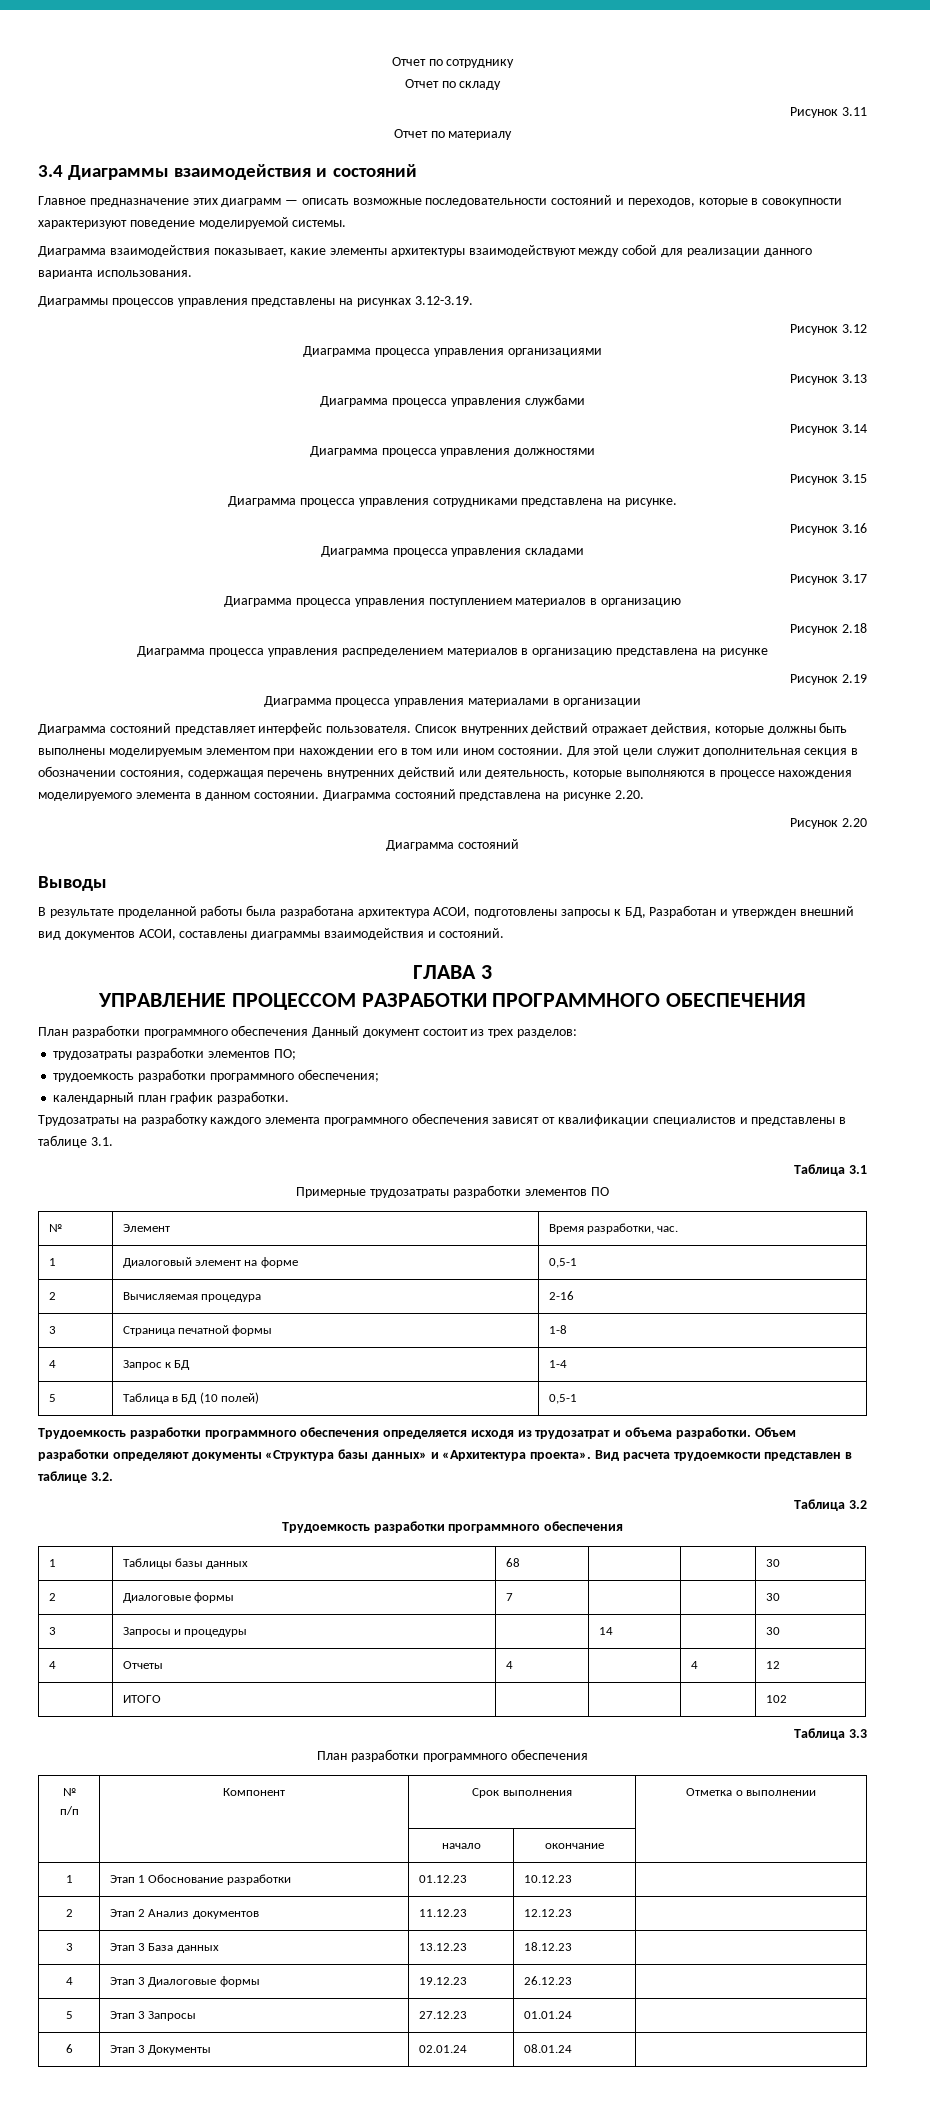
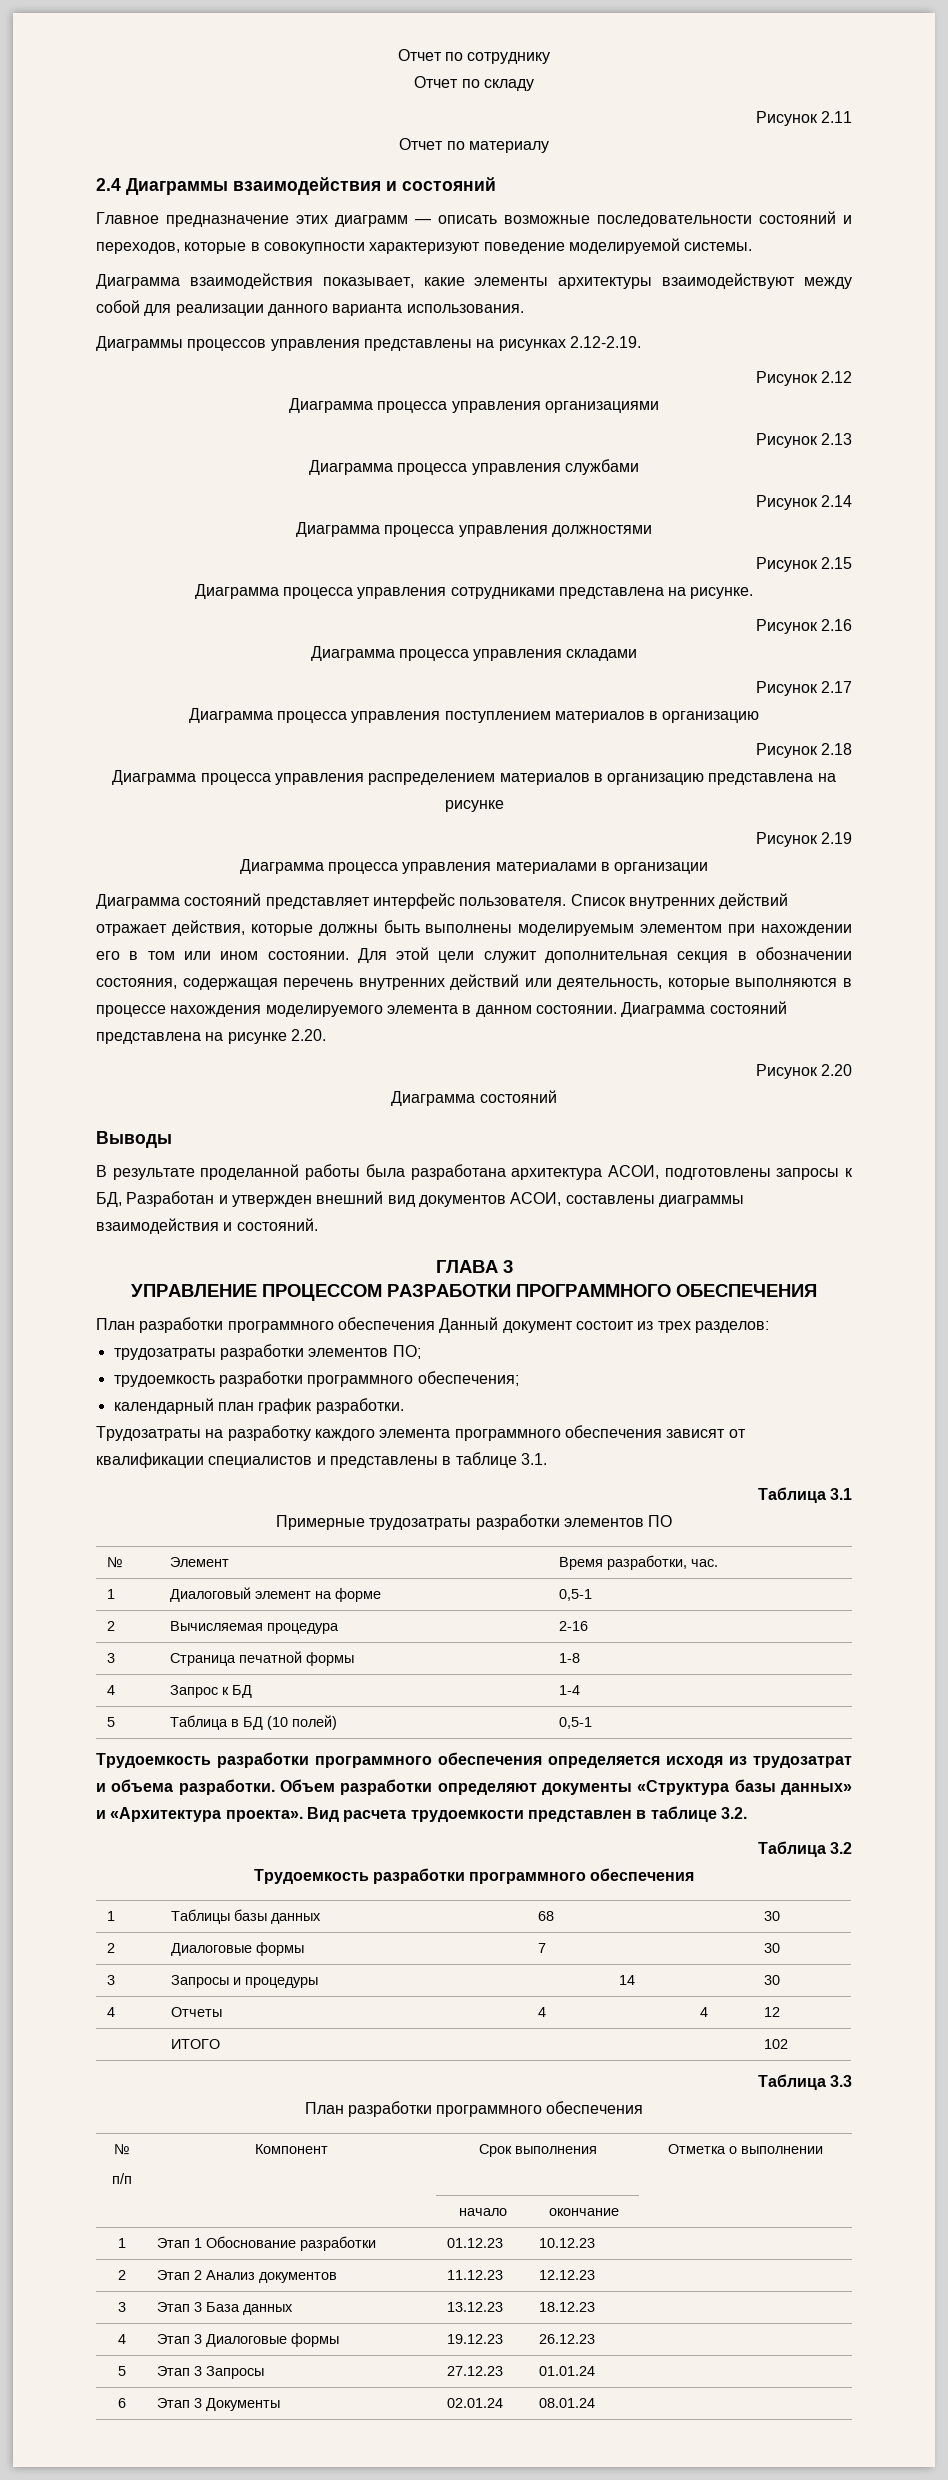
- Рисунок 3.11
+ Рисунок 2.11
- 3.4 Диаграммы взаимодействия и состояний
+ 2.4 Диаграммы взаимодействия и состояний
- Диаграммы процессов управления представлены на рисунках 3.12-3.19.
- Рисунок 3.12
+ Диаграммы процессов управления представлены на рисунках 2.12-2.19.
+ Рисунок 2.12
- Рисунок 3.13
+ Рисунок 2.13
- Рисунок 3.14
+ Рисунок 2.14
- Рисунок 3.15
+ Рисунок 2.15
- Рисунок 3.16
+ Рисунок 2.16
- Рисунок 3.17
+ Рисунок 2.17

